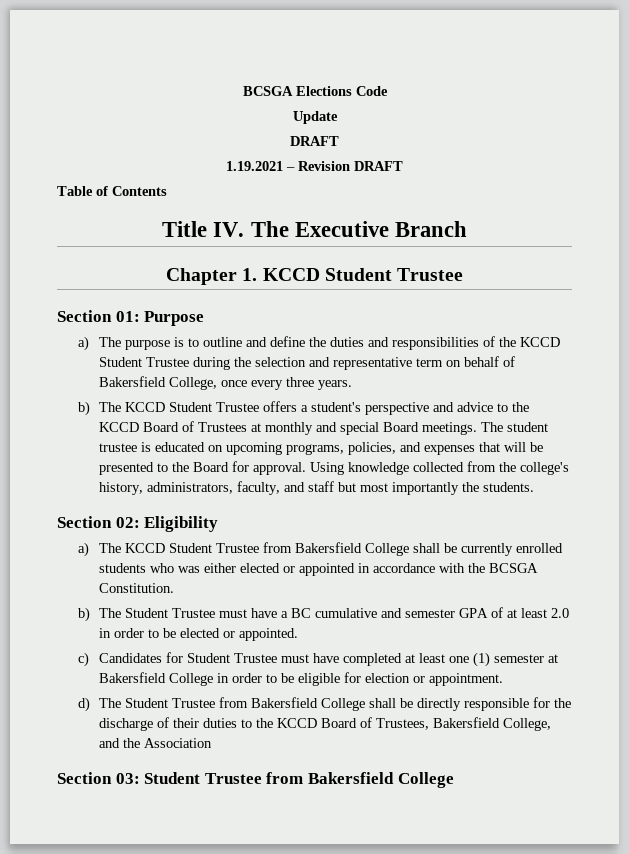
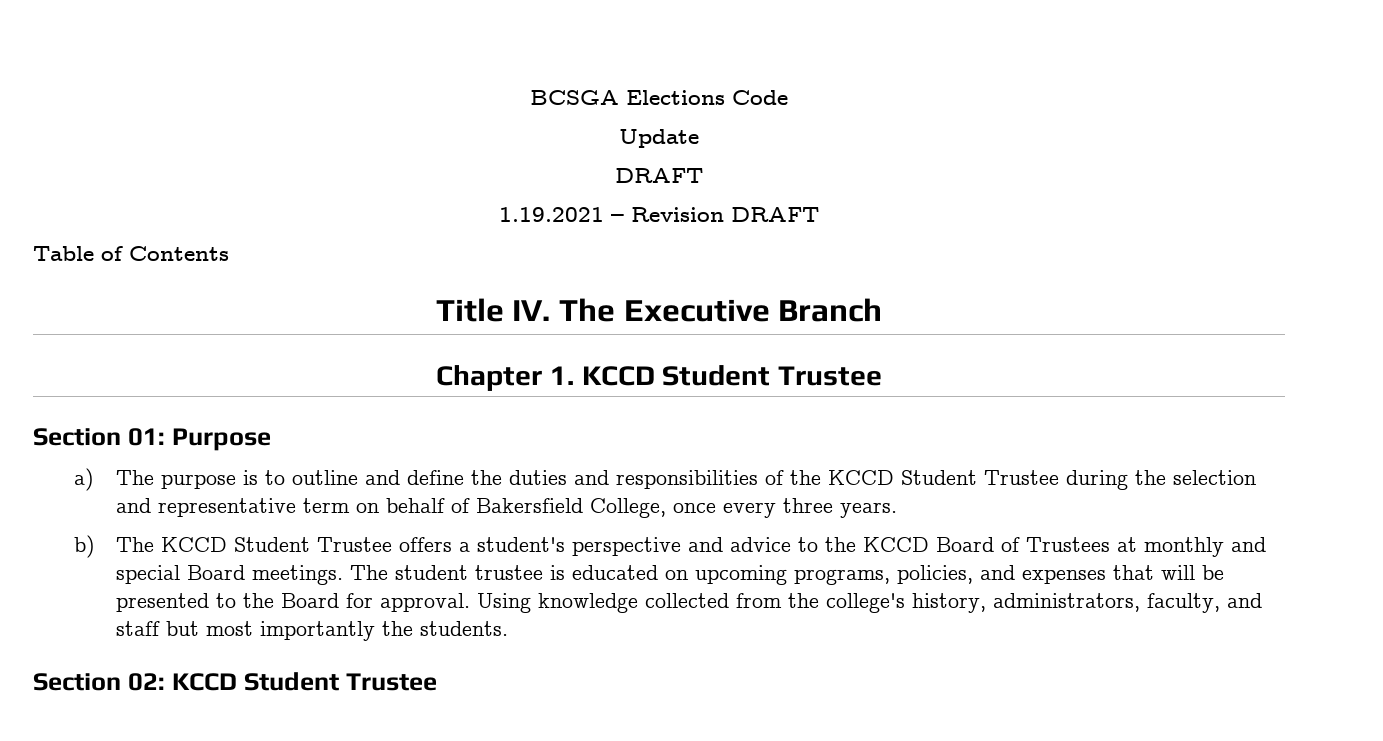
- Section 02: Eligibility
- a) The KCCD Student Trustee from Bakersfield College shall be currently enrolled students who was either elected or appointed in accordance with the BCSGA Constitution.
- b) The Student Trustee must have a BC cumulative and semester GPA of at least 2.0 in order to be elected or appointed.
- c) Candidates for Student Trustee must have completed at least one (1) semester at Bakersfield College in order to be eligible for election or appointment.
- d) The Student Trustee from Bakersfield College shall be directly responsible for the discharge of their duties to the KCCD Board of Trustees, Bakersfield College, and the Association
- Section 03: Student Trustee from Bakersfield College
+ Section 02: KCCD Student Trustee

